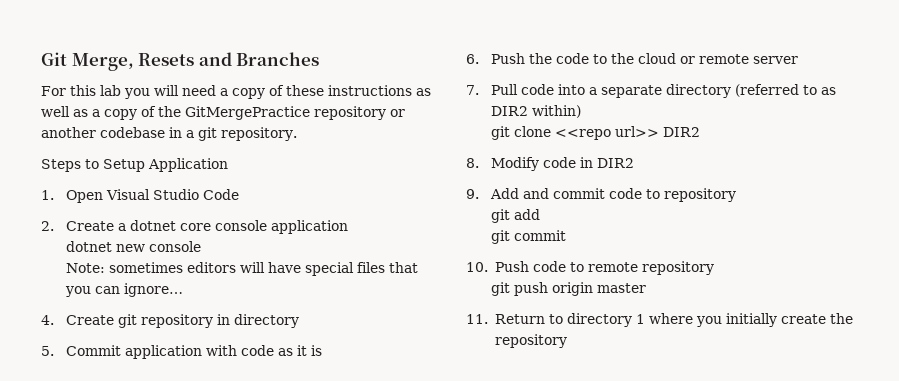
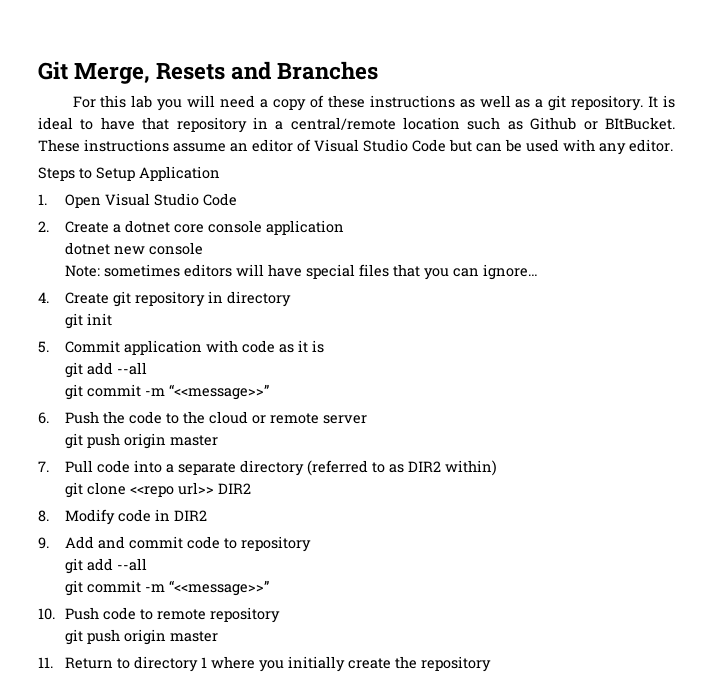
- For this lab you will need a copy of these instructions as well as a copy of the GitMergePractice repository or another codebase in a git repository.
+ For this lab you will need a copy of these instructions as well as a git repository. It is ideal to have that repository in a central/remote location such as Github or BItBucket. These instructions assume an editor of Visual Studio Code but can be used with any editor.
+ git init
  5. Commit application with code as it is
+ git add --all
+ git commit -m “<<message>>”
  6. Push the code to the cloud or remote server
+ git push origin master
  9. Add and commit code to repository
- git add
- git commit
+ git add --all
+ git commit -m “<<message>>”

